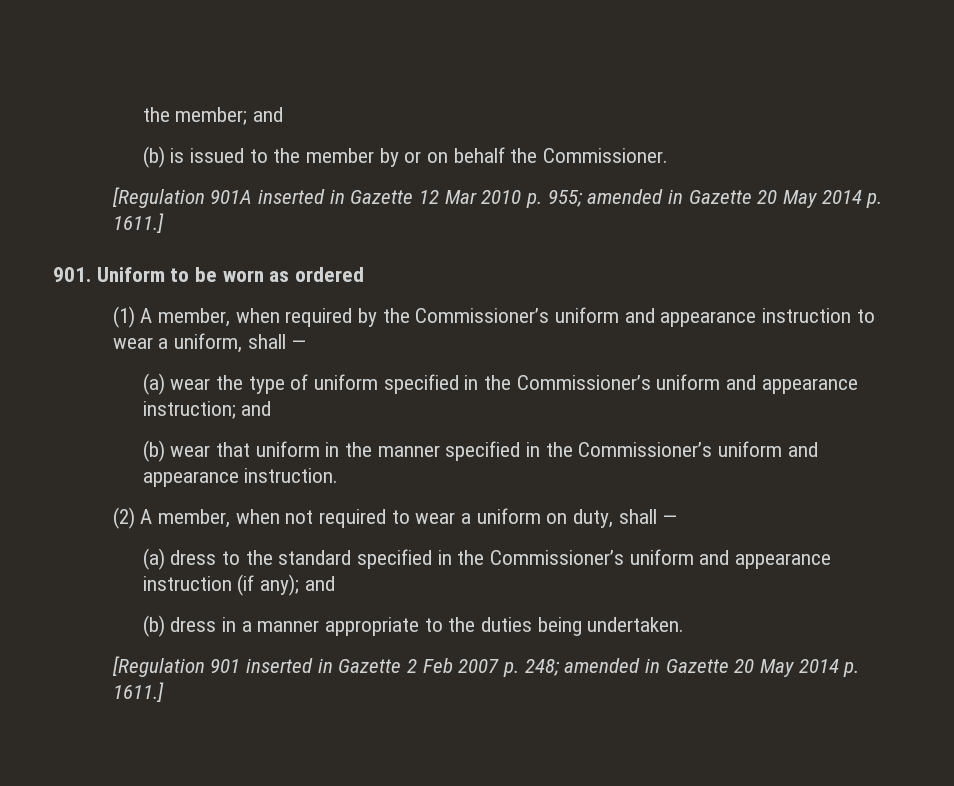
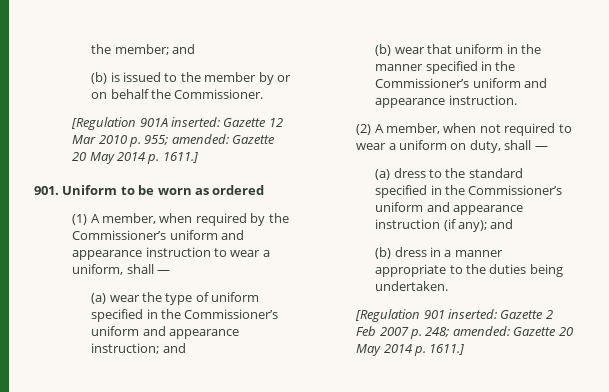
- [Regulation 901A inserted in Gazette 12 Mar 2010 p. 955; amended in Gazette 20 May 2014 p. 1611.]
+ [Regulation 901A inserted: Gazette 12 Mar 2010 p. 955; amended: Gazette 20 May 2014 p. 1611.]
- [Regulation 901 inserted in Gazette 2 Feb 2007 p. 248; amended in Gazette 20 May 2014 p. 1611.]
+ [Regulation 901 inserted: Gazette 2 Feb 2007 p. 248; amended: Gazette 20 May 2014 p. 1611.]

